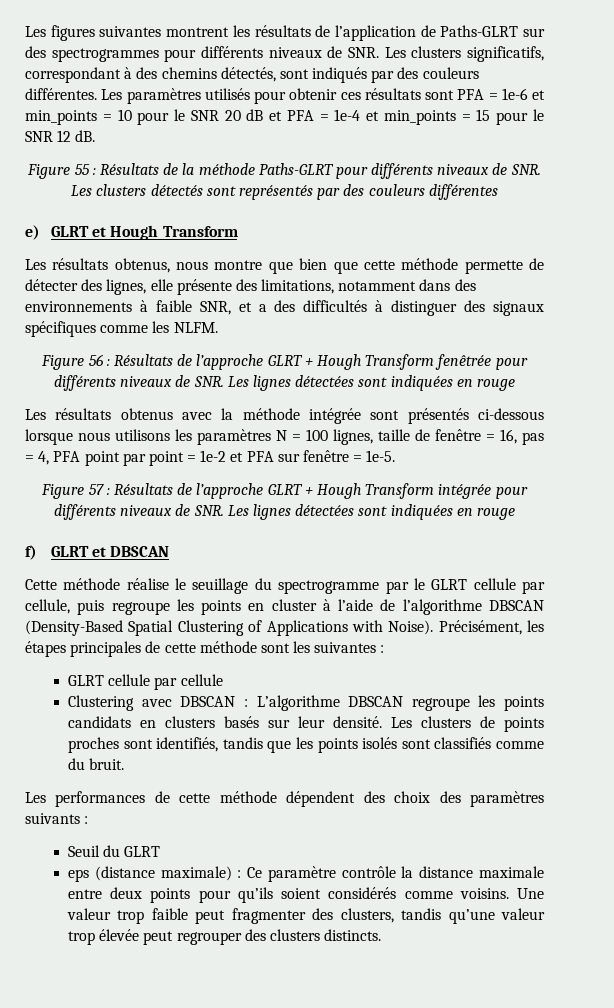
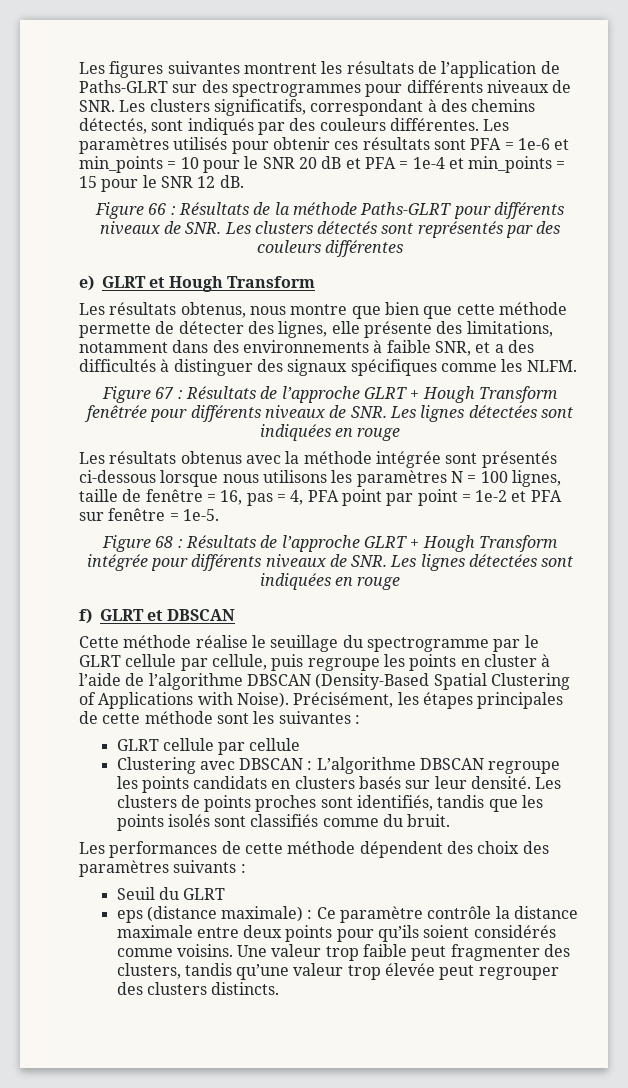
- Figure 55 : Résultats de la méthode Paths-GLRT pour différents niveaux de SNR. Les clusters détectés sont représentés par des couleurs différentes
+ Figure 66 : Résultats de la méthode Paths-GLRT pour différents niveaux de SNR. Les clusters détectés sont représentés par des couleurs différentes
- Figure 56 : Résultats de l’approche GLRT + Hough Transform fenêtrée pour différents niveaux de SNR. Les lignes détectées sont indiquées en rouge
+ Figure 67 : Résultats de l’approche GLRT + Hough Transform fenêtrée pour différents niveaux de SNR. Les lignes détectées sont indiquées en rouge
- Figure 57 : Résultats de l’approche GLRT + Hough Transform intégrée pour différents niveaux de SNR. Les lignes détectées sont indiquées en rouge
+ Figure 68 : Résultats de l’approche GLRT + Hough Transform intégrée pour différents niveaux de SNR. Les lignes détectées sont indiquées en rouge

